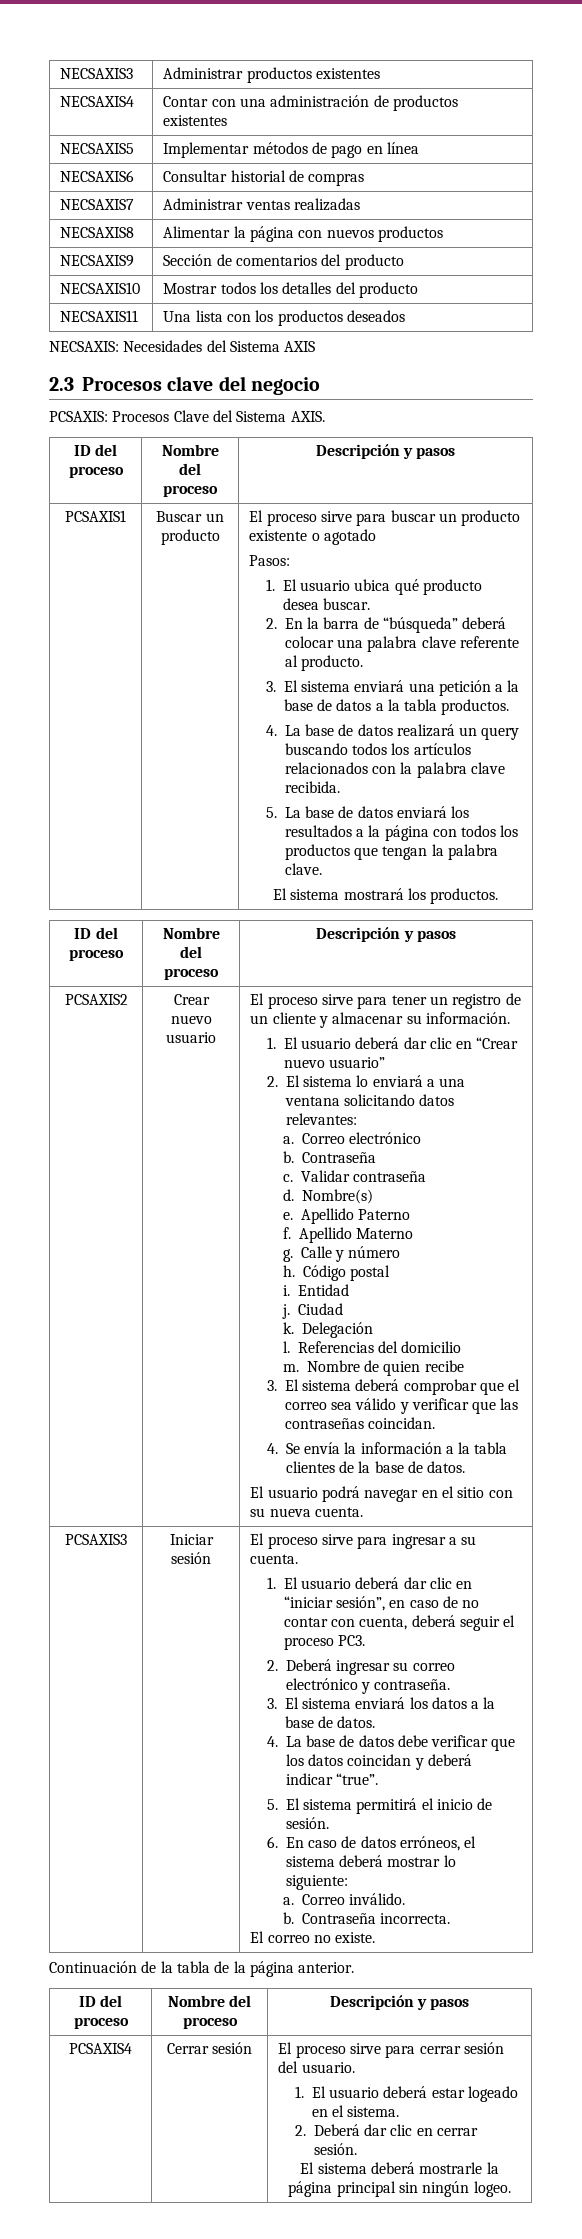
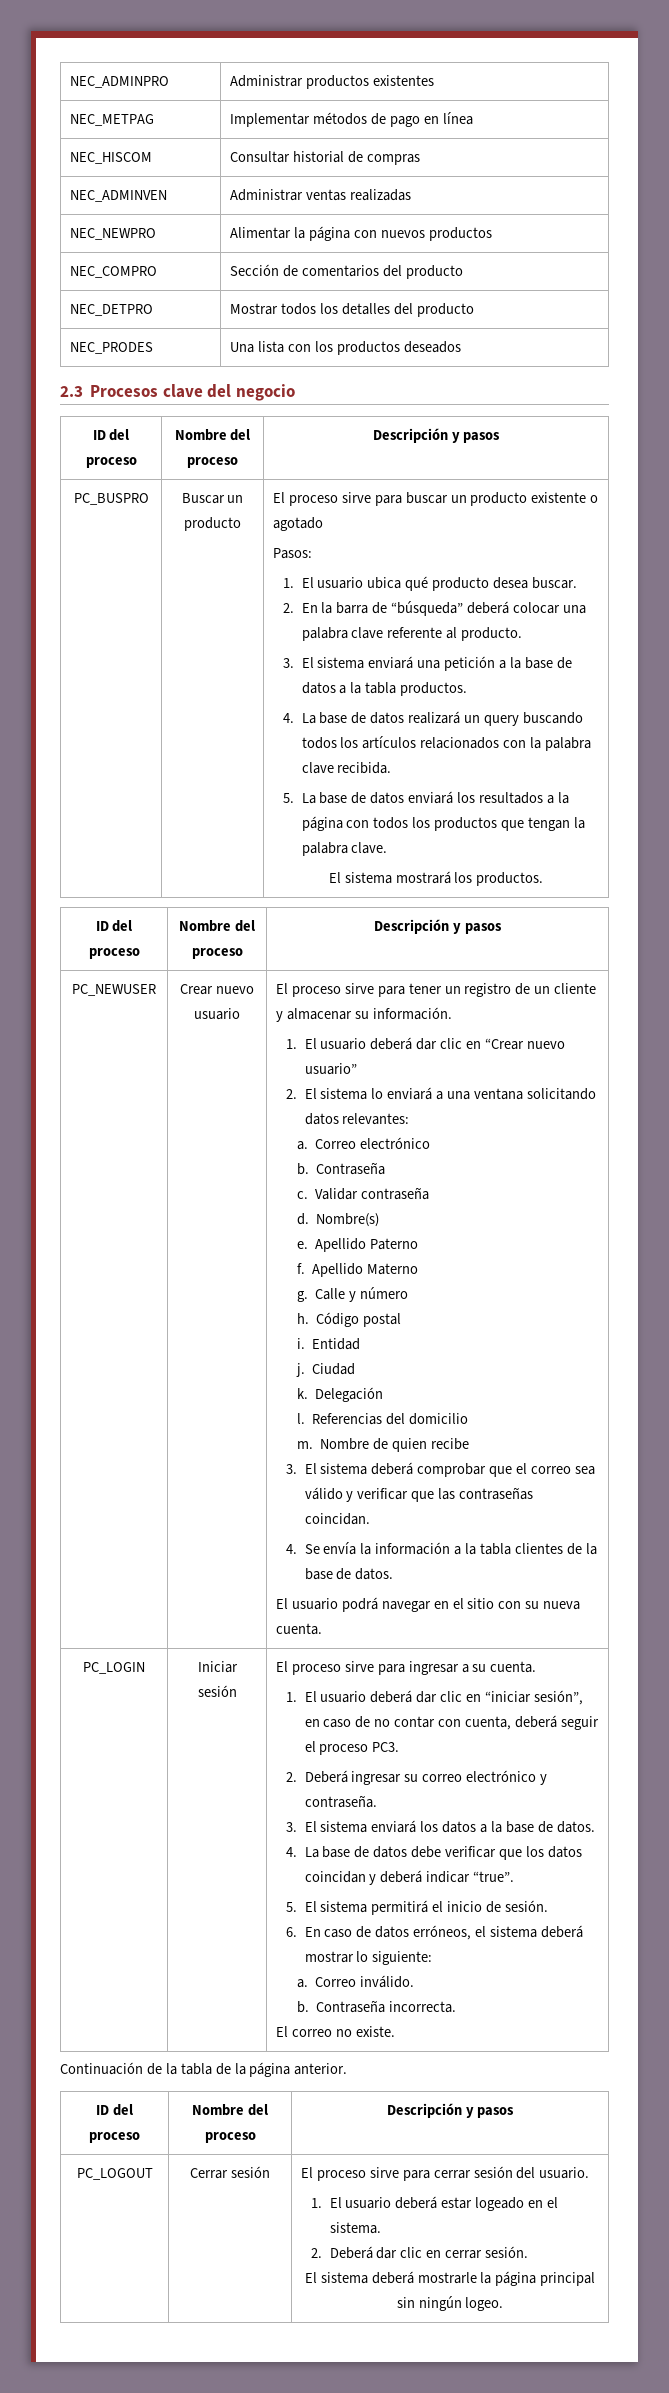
- NECSAXIS3 | Administrar productos existentes
+ NEC_ADMINPRO | Administrar productos existentes
- NECSAXIS4 | Contar con una administración de productos existentes
- NECSAXIS5 | Implementar métodos de pago en línea
+ NEC_METPAG | Implementar métodos de pago en línea
- NECSAXIS6 | Consultar historial de compras
+ NEC_HISCOM | Consultar historial de compras
- NECSAXIS7 | Administrar ventas realizadas
+ NEC_ADMINVEN | Administrar ventas realizadas
- NECSAXIS8 | Alimentar la página con nuevos productos
+ NEC_NEWPRO | Alimentar la página con nuevos productos
- NECSAXIS9 | Sección de comentarios del producto
+ NEC_COMPRO | Sección de comentarios del producto
- NECSAXIS10 | Mostrar todos los detalles del producto
+ NEC_DETPRO | Mostrar todos los detalles del producto
- NECSAXIS11 | Una lista con los productos deseados
+ NEC_PRODES | Una lista con los productos deseados
- NECSAXIS: Necesidades del Sistema AXIS
  2.3 Procesos clave del negocio
- PCSAXIS: Procesos Clave del Sistema AXIS.
  ID del proceso | Nombre del proceso | Descripción y pasos
- PCSAXIS1
+ PC_BUSPRO
- PCSAXIS2
+ PC_NEWUSER
- PCSAXIS3
+ PC_LOGIN
- PCSAXIS4 | Cerrar sesión | El proceso sirve para cerrar sesión del usuario.
+ PC_LOGOUT | Cerrar sesión | El proceso sirve para cerrar sesión del usuario.

